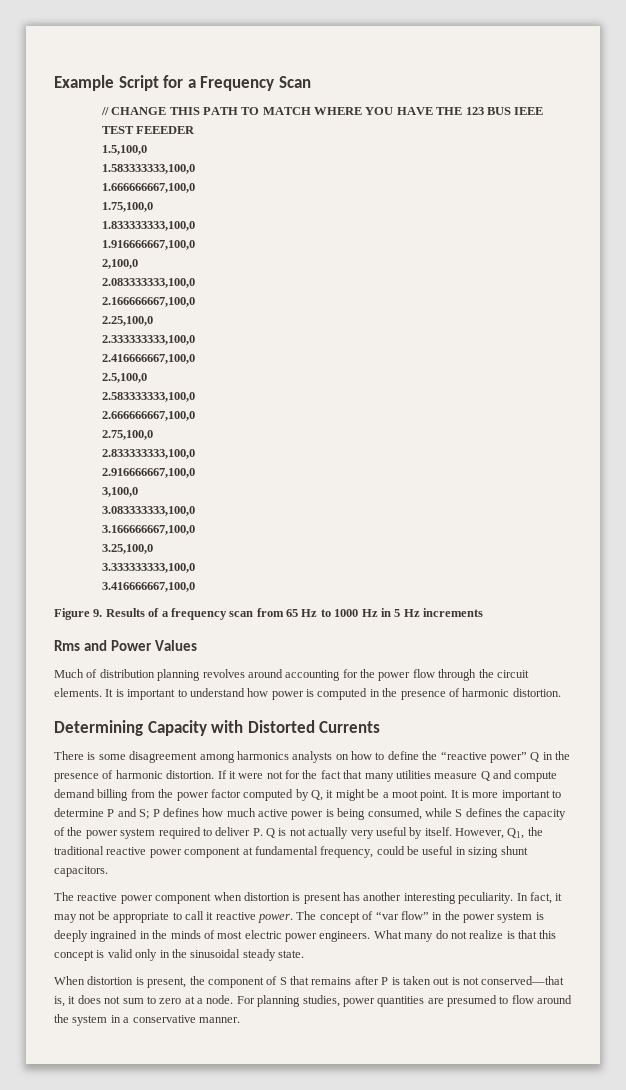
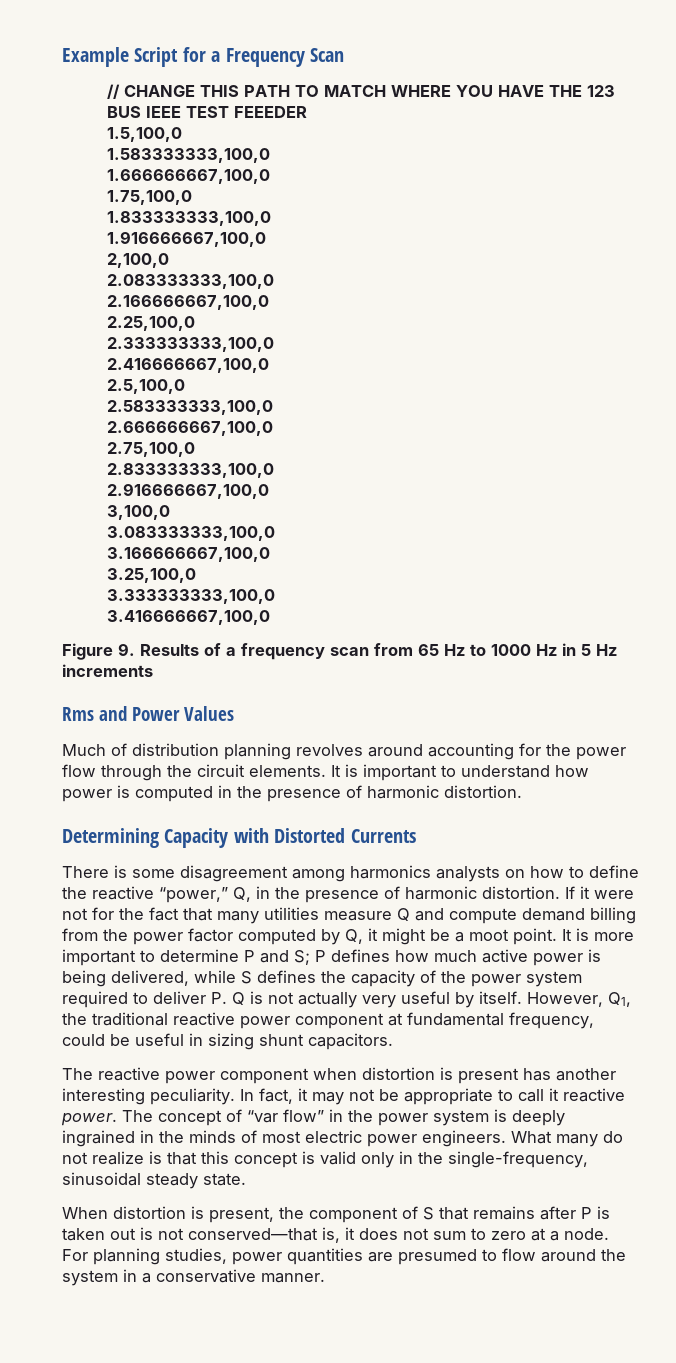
- There is some disagreement among harmonics analysts on how to define the “reactive power” Q in the presence of harmonic distortion.
+ There is some disagreement among harmonics analysts on how to define the reactive “power,” Q, in the presence of harmonic distortion.
- It is more important to determine P and S; P defines how much active power is being consumed, while S defines the capacity of the power system required to deliver P. Q is not actually very useful by itself.
+ It is more important to determine P and S; P defines how much active power is being delivered, while S defines the capacity of the power system required to deliver P. Q is not actually very useful by itself.
- What many do not realize is that this concept is valid only in the sinusoidal steady state.
+ What many do not realize is that this concept is valid only in the single-frequency, sinusoidal steady state.

